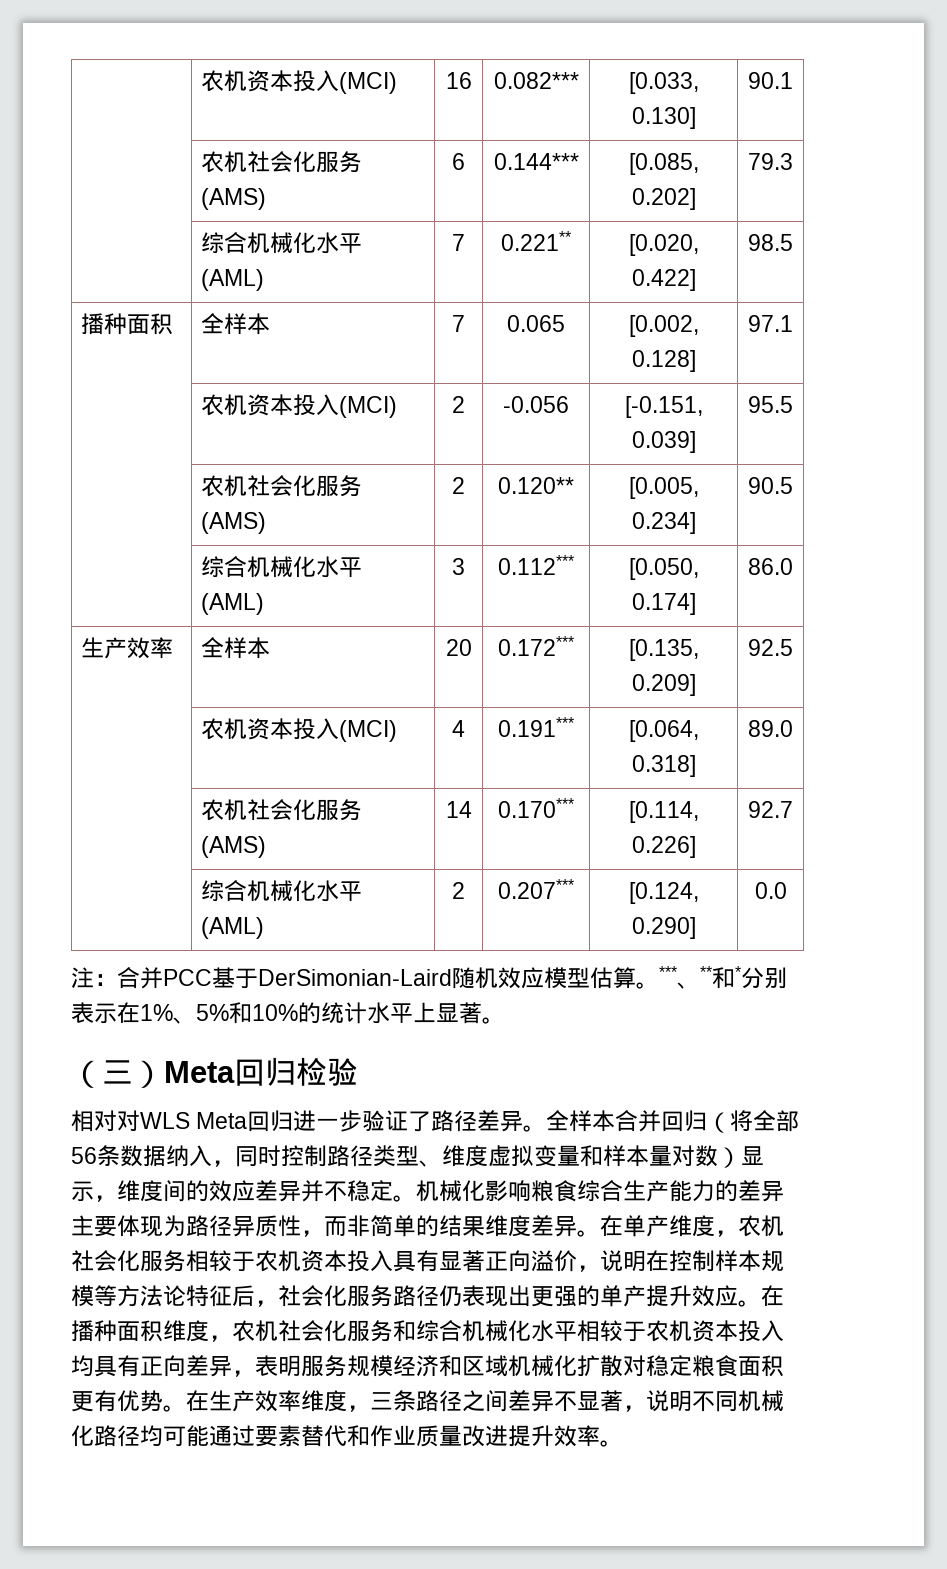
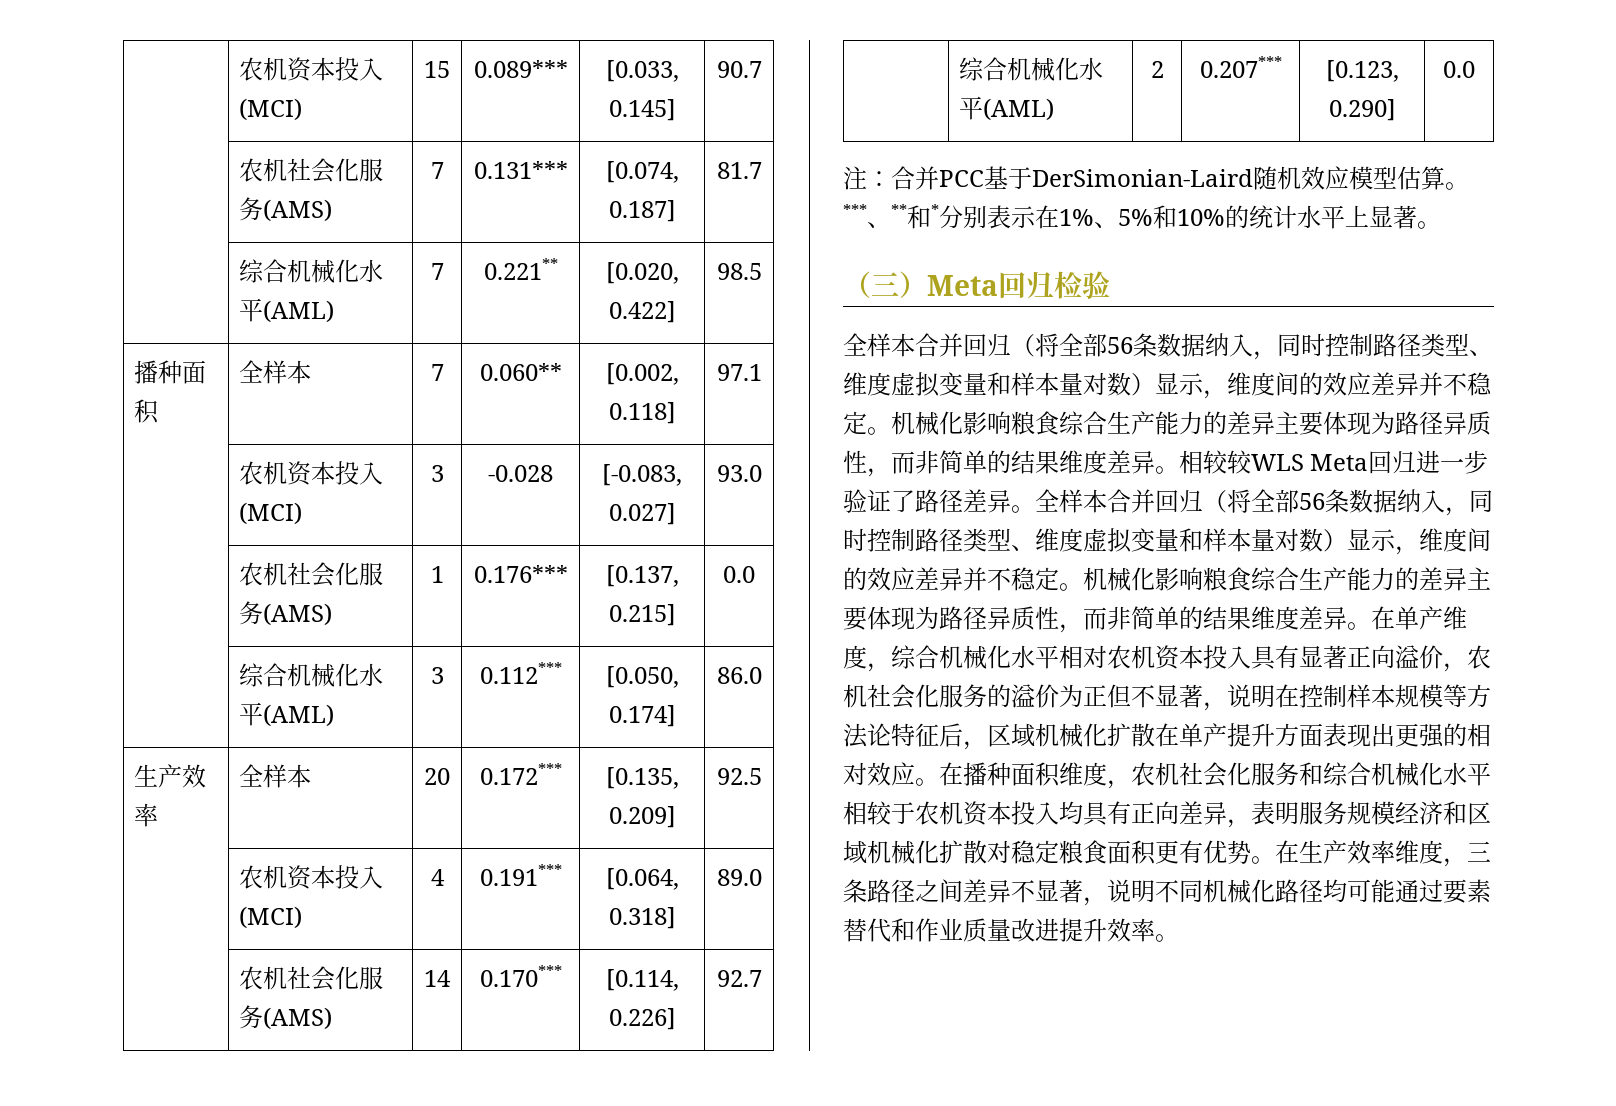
- | 农机资本投入(MCI) | 16 | 0.082*** | [0.033, 0.130] | 90.1
- | 农机社会化服务(AMS) | 6 | 0.144*** | [0.085, 0.202] | 79.3
+ | 农机资本投入(MCI) | 15 | 0.089*** | [0.033, 0.145] | 90.7
+ | 农机社会化服务(AMS) | 7 | 0.131*** | [0.074, 0.187] | 81.7
- 播种面积 | 全样本 | 7 | 0.065 | [0.002, 0.128] | 97.1
+ 播种面积 | 全样本 | 7 | 0.060** | [0.002, 0.118] | 97.1
- | 农机资本投入(MCI) | 2 | -0.056 | [-0.151, 0.039] | 95.5
- | 农机社会化服务(AMS) | 2 | 0.120** | [0.005, 0.234] | 90.5
+ | 农机资本投入(MCI) | 3 | -0.028 | [-0.083, 0.027] | 93.0
+ | 农机社会化服务(AMS) | 1 | 0.176*** | [0.137, 0.215] | 0.0
- | 综合机械化水平(AML) | 2 | 0.207*** | [0.124, 0.290] | 0.0
+ | 综合机械化水平(AML) | 2 | 0.207*** | [0.123, 0.290] | 0.0
- 相对对WLS Meta回归进一步验证了路径差异。
+ 全样本合并回归（将全部56条数据纳入，同时控制路径类型、维度虚拟变量和样本量对数）显示，维度间的效应差异并不稳定。机械化影响粮食综合生产能力的差异主要体现为路径异质性，而非简单的结果维度差异。相较较WLS Meta回归进一步验证了路径差异。
- 在单产维度，农机社会化服务相较于农机资本投入具有显著正向溢价，说明在控制样本规模等方法论特征后，社会化服务路径仍表现出更强的单产提升效应。
+ 在单产维度，综合机械化水平相对农机资本投入具有显著正向溢价，农机社会化服务的溢价为正但不显著，说明在控制样本规模等方法论特征后，区域机械化扩散在单产提升方面表现出更强的相对效应。

